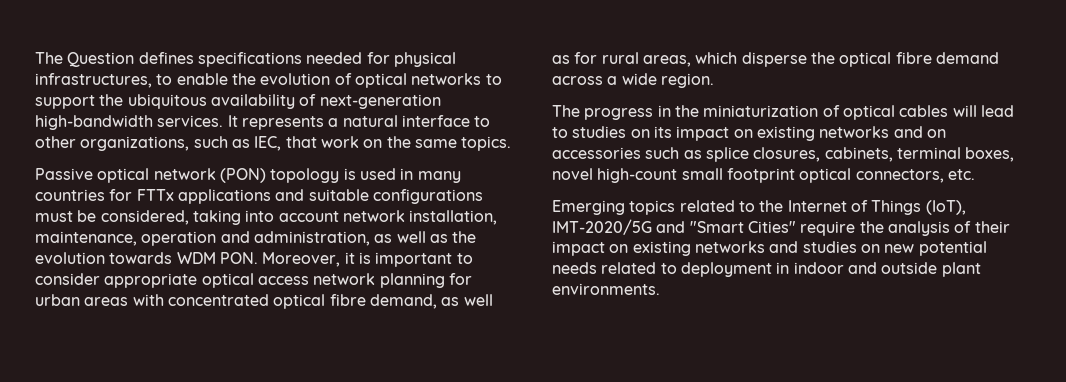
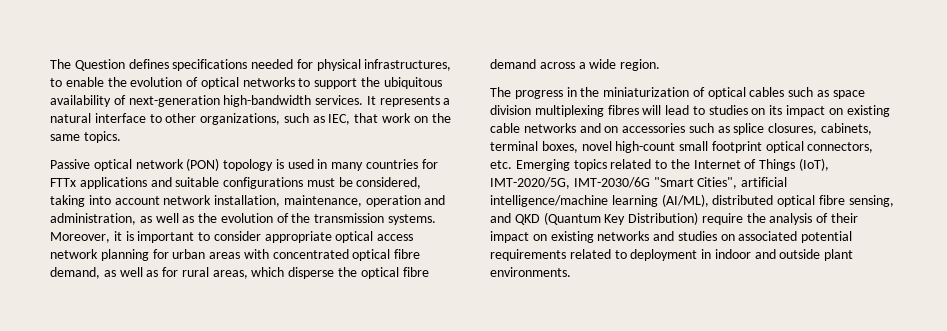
- Passive optical network (PON) topology is used in many countries for FTTx applications and suitable configurations must be considered, taking into account network installation, maintenance, operation and administration, as well as the evolution towards WDM PON. Moreover, it is important to consider appropriate optical access network planning for urban areas with concentrated optical fibre demand, as well as for rural areas, which disperse the optical fibre demand across a wide region.
+ Passive optical network (PON) topology is used in many countries for FTTx applications and suitable configurations must be considered, taking into account network installation, maintenance, operation and administration, as well as the evolution of the transmission systems. Moreover, it is important to consider appropriate optical access network planning for urban areas with concentrated optical fibre demand, as well as for rural areas, which disperse the optical fibre demand across a wide region.
- The progress in the miniaturization of optical cables will lead to studies on its impact on existing networks and on accessories such as splice closures, cabinets, terminal boxes, novel high-count small footprint optical connectors, etc.
- Emerging topics related to the Internet of Things (IoT), IMT-2020/5G and "Smart Cities" require the analysis of their impact on existing networks and studies on new potential needs related to deployment in indoor and outside plant environments.
+ The progress in the miniaturization of optical cables such as space division multiplexing fibres will lead to studies on its impact on existing cable networks and on accessories such as splice closures, cabinets, terminal boxes, novel high-count small footprint optical connectors, etc. Emerging topics related to the Internet of Things (IoT), IMT-2020/5G, IMT-2030/6G "Smart Cities", artificial intelligence/machine learning (AI/ML), distributed optical fibre sensing, and QKD (Quantum Key Distribution) require the analysis of their impact on existing networks and studies on associated potential requirements related to deployment in indoor and outside plant environments.

